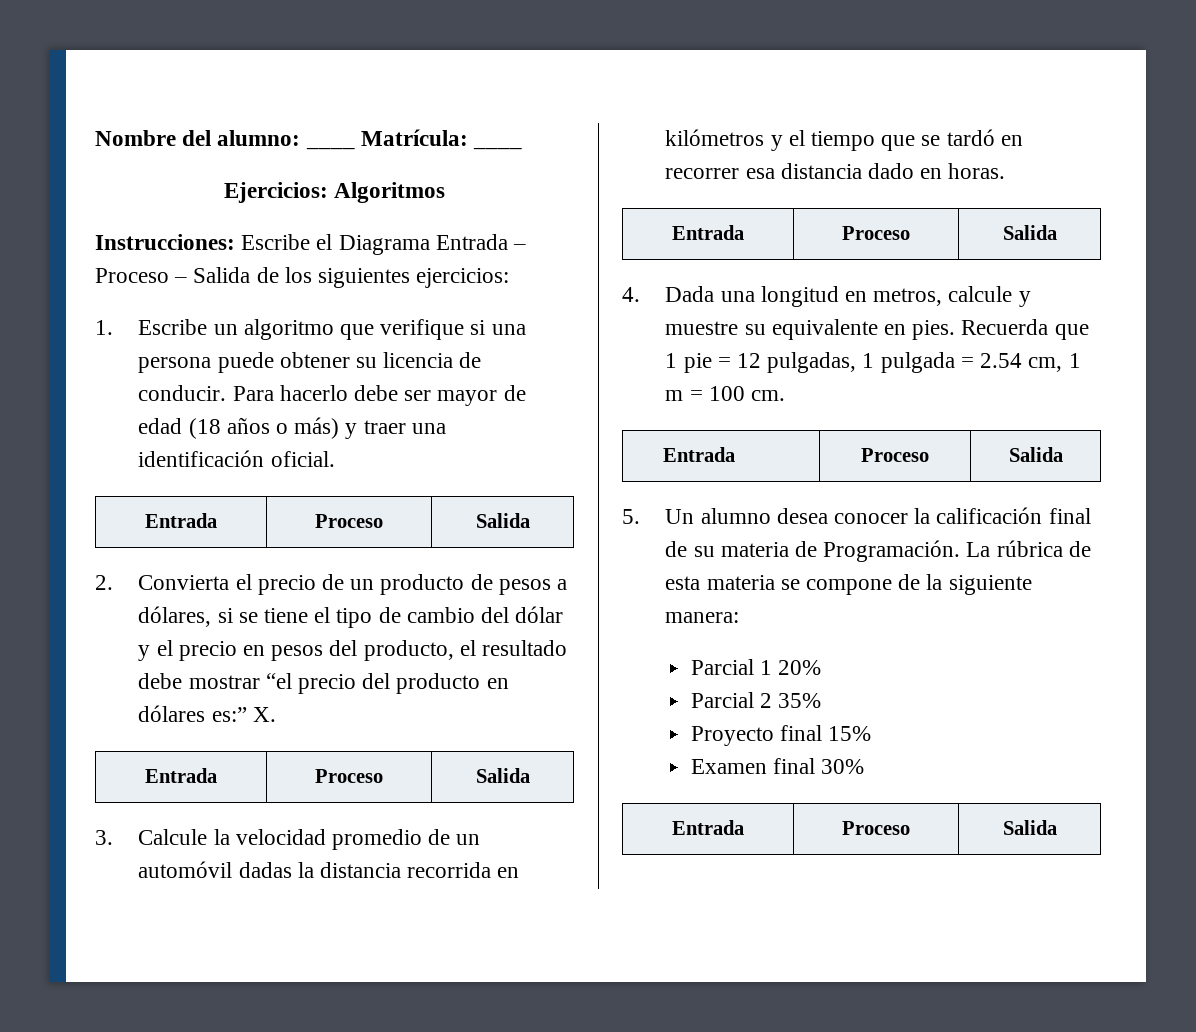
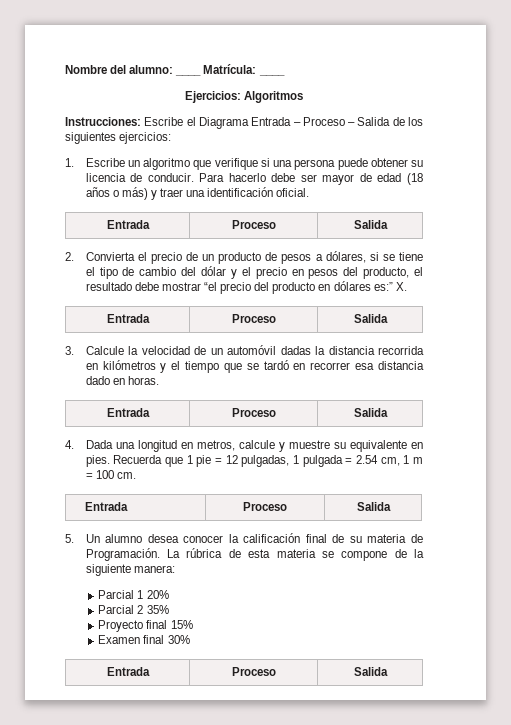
- 3. Calcule la velocidad promedio de un automóvil dadas la distancia recorrida en kilómetros y el tiempo que se tardó en recorrer esa distancia dado en horas.
+ 3. Calcule la velocidad de un automóvil dadas la distancia recorrida en kilómetros y el tiempo que se tardó en recorrer esa distancia dado en horas.

